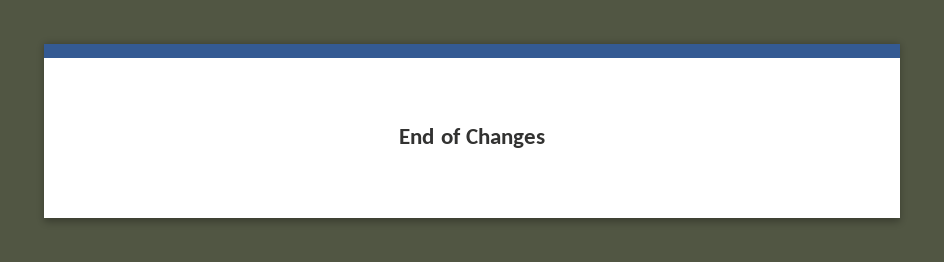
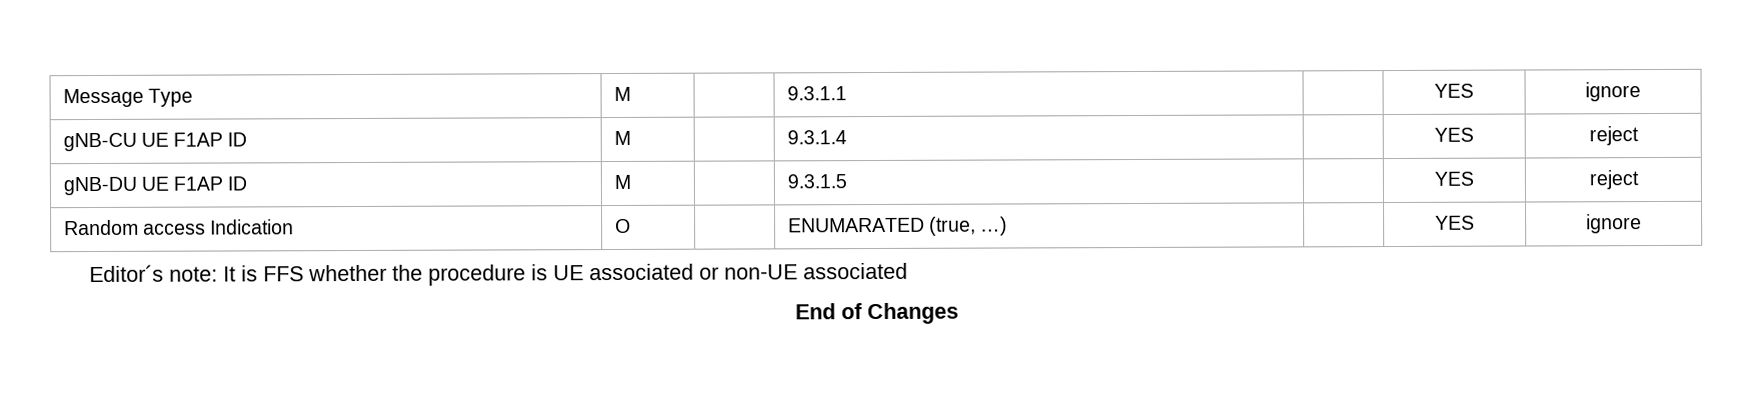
+ Message Type | M | | 9.3.1.1 | | YES | ignore
+ gNB-CU UE F1AP ID | M | | 9.3.1.4 | | YES | reject
+ gNB-DU UE F1AP ID | M | | 9.3.1.5 | | YES | reject
+ Random access Indication | O | | ENUMARATED (true, …) | | YES | ignore
+ Editor´s note: It is FFS whether the procedure is UE associated or non-UE associated

